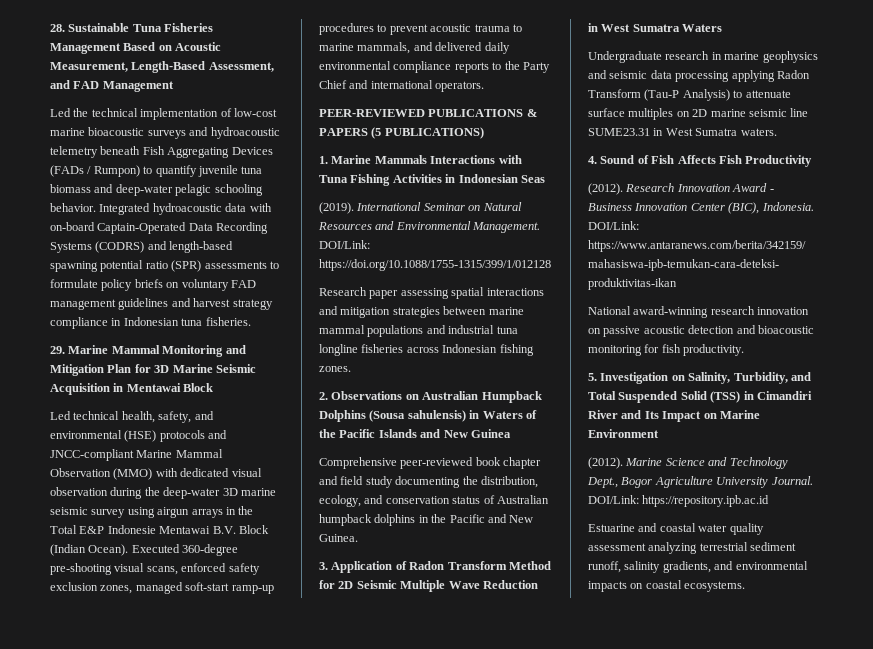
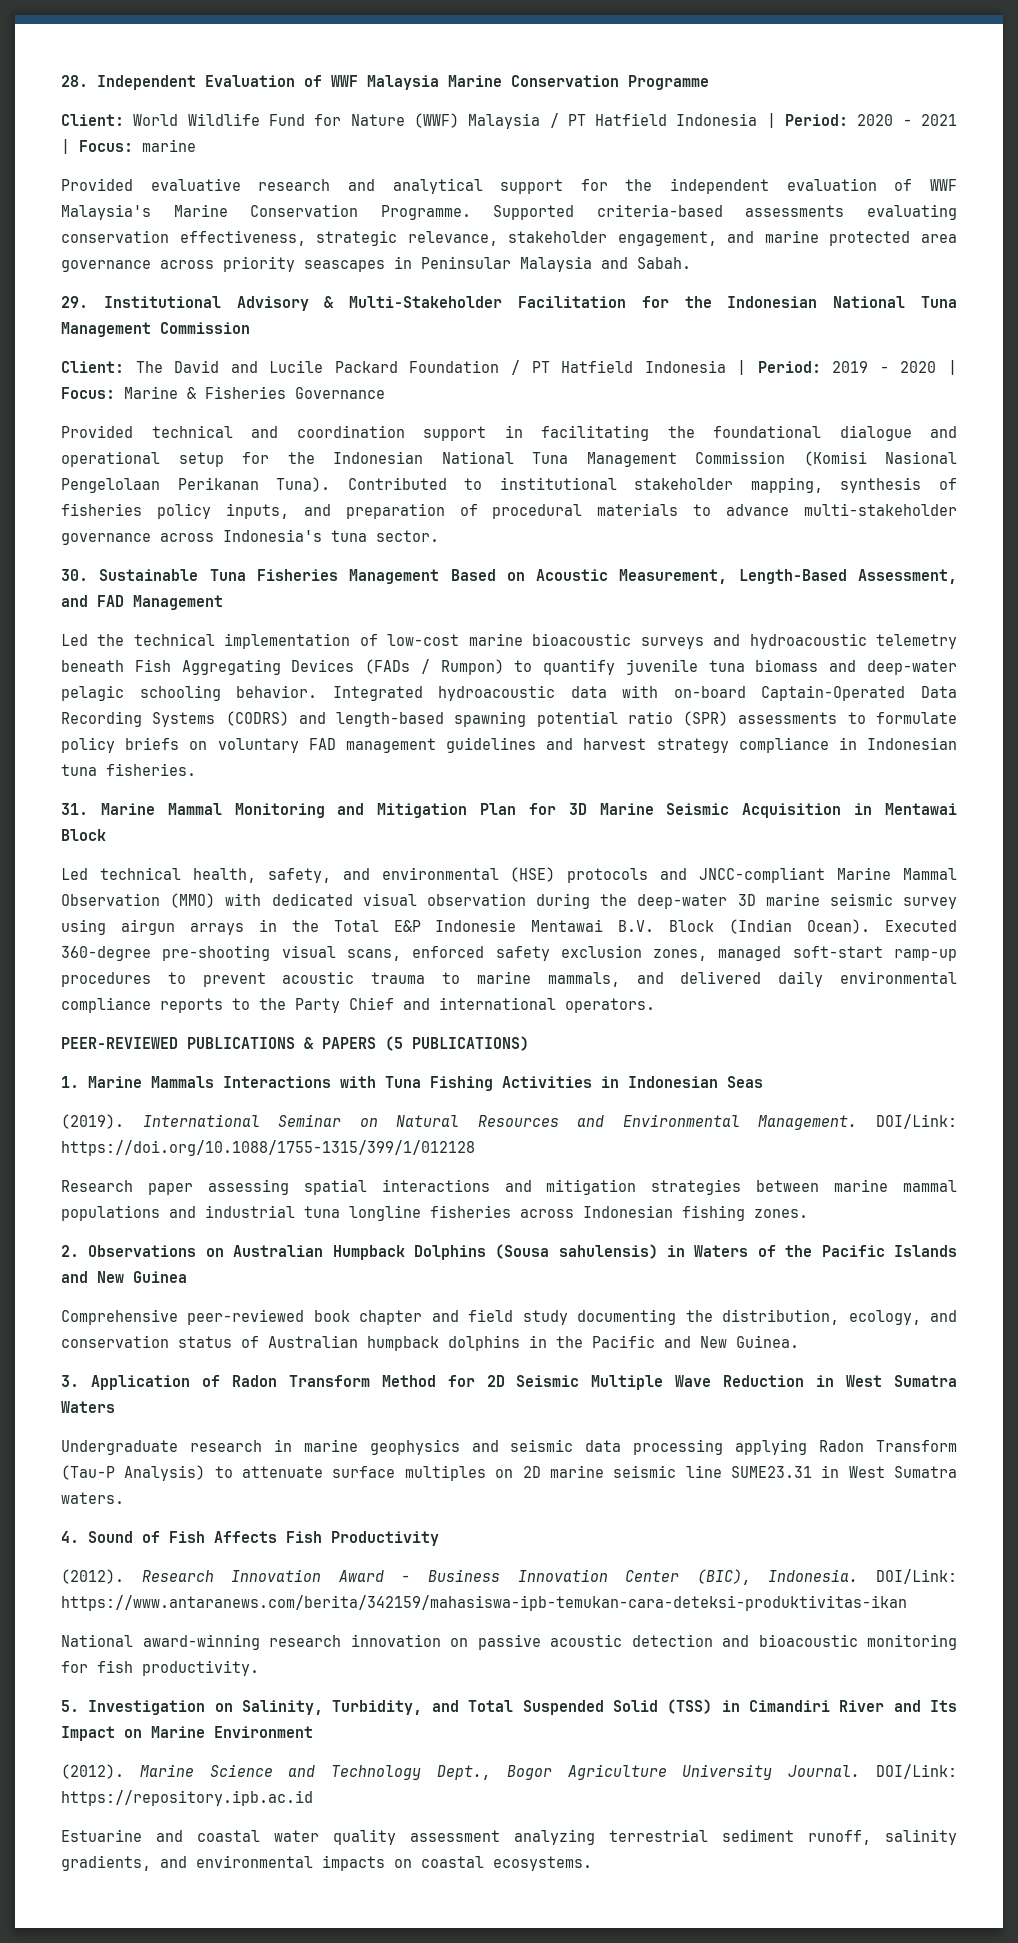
- 28. Sustainable Tuna Fisheries Management Based on Acoustic Measurement, Length-Based Assessment, and FAD Management
+ 28. Independent Evaluation of WWF Malaysia Marine Conservation Programme
+ Client: World Wildlife Fund for Nature (WWF) Malaysia / PT Hatfield Indonesia | Period: 2020 - 2021 | Focus: marine
+ Provided evaluative research and analytical support for the independent evaluation of WWF Malaysia's Marine Conservation Programme. Supported criteria-based assessments evaluating conservation effectiveness, strategic relevance, stakeholder engagement, and marine protected area governance across priority seascapes in Peninsular Malaysia and Sabah.
+ 29. Institutional Advisory & Multi-Stakeholder Facilitation for the Indonesian National Tuna Management Commission
+ Client: The David and Lucile Packard Foundation / PT Hatfield Indonesia | Period: 2019 - 2020 | Focus: Marine & Fisheries Governance
+ Provided technical and coordination support in facilitating the foundational dialogue and operational setup for the Indonesian National Tuna Management Commission (Komisi Nasional Pengelolaan Perikanan Tuna). Contributed to institutional stakeholder mapping, synthesis of fisheries policy inputs, and preparation of procedural materials to advance multi-stakeholder governance across Indonesia's tuna sector.
+ 30. Sustainable Tuna Fisheries Management Based on Acoustic Measurement, Length-Based Assessment, and FAD Management
- 29. Marine Mammal Monitoring and Mitigation Plan for 3D Marine Seismic Acquisition in Mentawai Block
+ 31. Marine Mammal Monitoring and Mitigation Plan for 3D Marine Seismic Acquisition in Mentawai Block

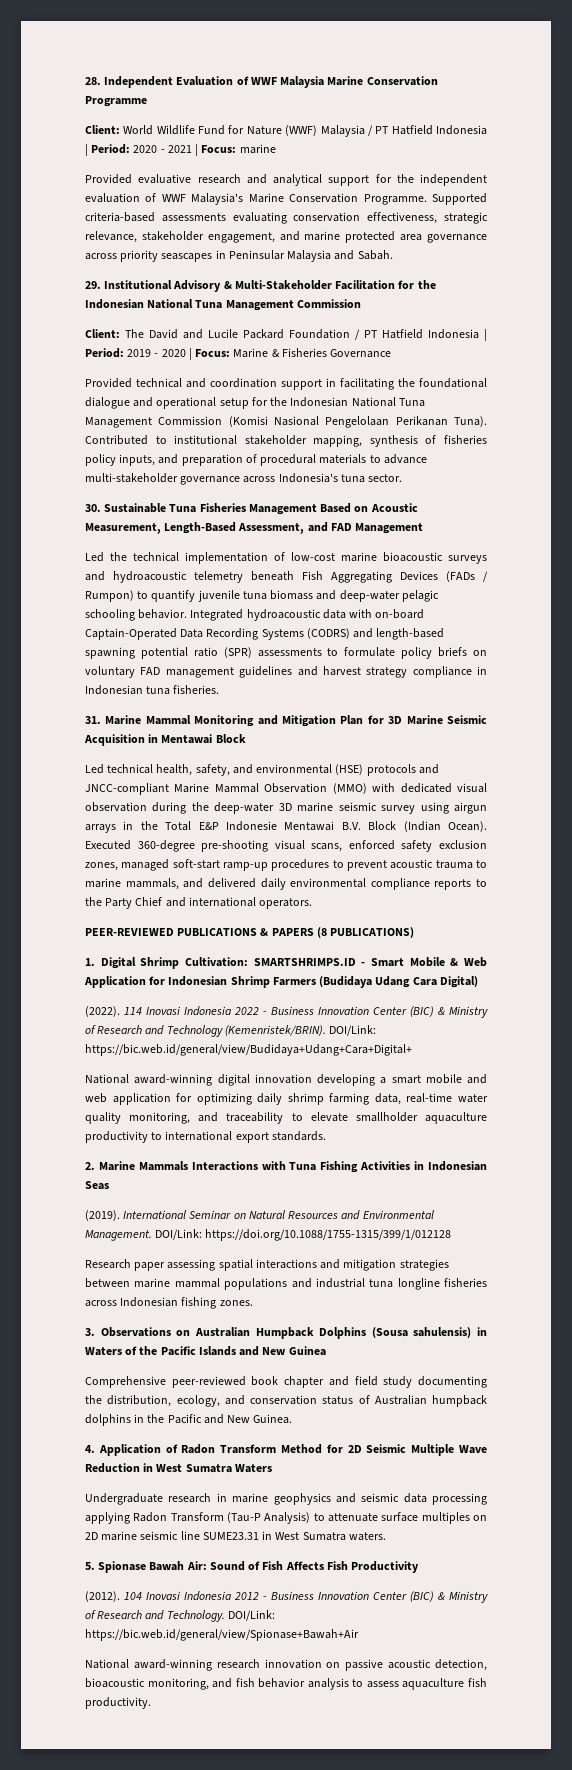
- PEER-REVIEWED PUBLICATIONS & PAPERS (5 PUBLICATIONS)
+ PEER-REVIEWED PUBLICATIONS & PAPERS (8 PUBLICATIONS)
- 1. Marine Mammals Interactions with Tuna Fishing Activities in Indonesian Seas
+ 1. Digital Shrimp Cultivation: SMARTSHRIMPS.ID - Smart Mobile & Web Application for Indonesian Shrimp Farmers (Budidaya Udang Cara Digital)
+ (2022). 114 Inovasi Indonesia 2022 - Business Innovation Center (BIC) & Ministry of Research and Technology (Kemenristek/BRIN). DOI/Link: https://bic.web.id/general/view/Budidaya+Udang+Cara+Digital+
+ National award-winning digital innovation developing a smart mobile and web application for optimizing daily shrimp farming data, real-time water quality monitoring, and traceability to elevate smallholder aquaculture productivity to international export standards.
+ 2. Marine Mammals Interactions with Tuna Fishing Activities in Indonesian Seas
- 2. Observations on Australian Humpback Dolphins (Sousa sahulensis) in Waters of the Pacific Islands and New Guinea
+ 3. Observations on Australian Humpback Dolphins (Sousa sahulensis) in Waters of the Pacific Islands and New Guinea
- 3. Application of Radon Transform Method for 2D Seismic Multiple Wave Reduction in West Sumatra Waters
+ 4. Application of Radon Transform Method for 2D Seismic Multiple Wave Reduction in West Sumatra Waters
- 4. Sound of Fish Affects Fish Productivity
+ 5. Spionase Bawah Air: Sound of Fish Affects Fish Productivity
- Research Innovation Award - Business Innovation Center (BIC), Indonesia. DOI/Link: https://www.antaranews.com/berita/342159/mahasiswa-ipb-temukan-cara-deteksi-produktivitas-ikan
+ 104 Inovasi Indonesia 2012 - Business Innovation Center (BIC) & Ministry of Research and Technology. DOI/Link: https://bic.web.id/general/view/Spionase+Bawah+Air
- National award-winning research innovation on passive acoustic detection and bioacoustic monitoring for fish productivity.
- 5. Investigation on Salinity, Turbidity, and Total Suspended Solid (TSS) in Cimandiri River and Its Impact on Marine Environment
- (2012). Marine Science and Technology Dept., Bogor Agriculture University Journal. DOI/Link: https://repository.ipb.ac.id
- Estuarine and coastal water quality assessment analyzing terrestrial sediment runoff, salinity gradients, and environmental impacts on coastal ecosystems.
+ National award-winning research innovation on passive acoustic detection, bioacoustic monitoring, and fish behavior analysis to assess aquaculture fish productivity.

